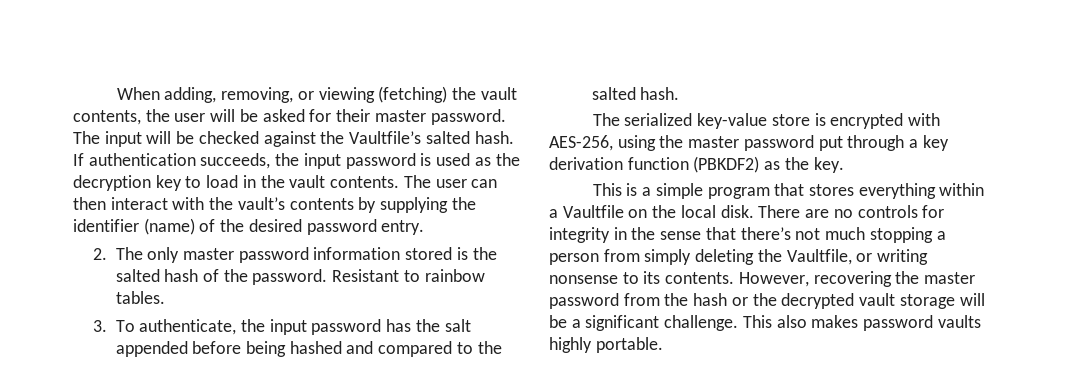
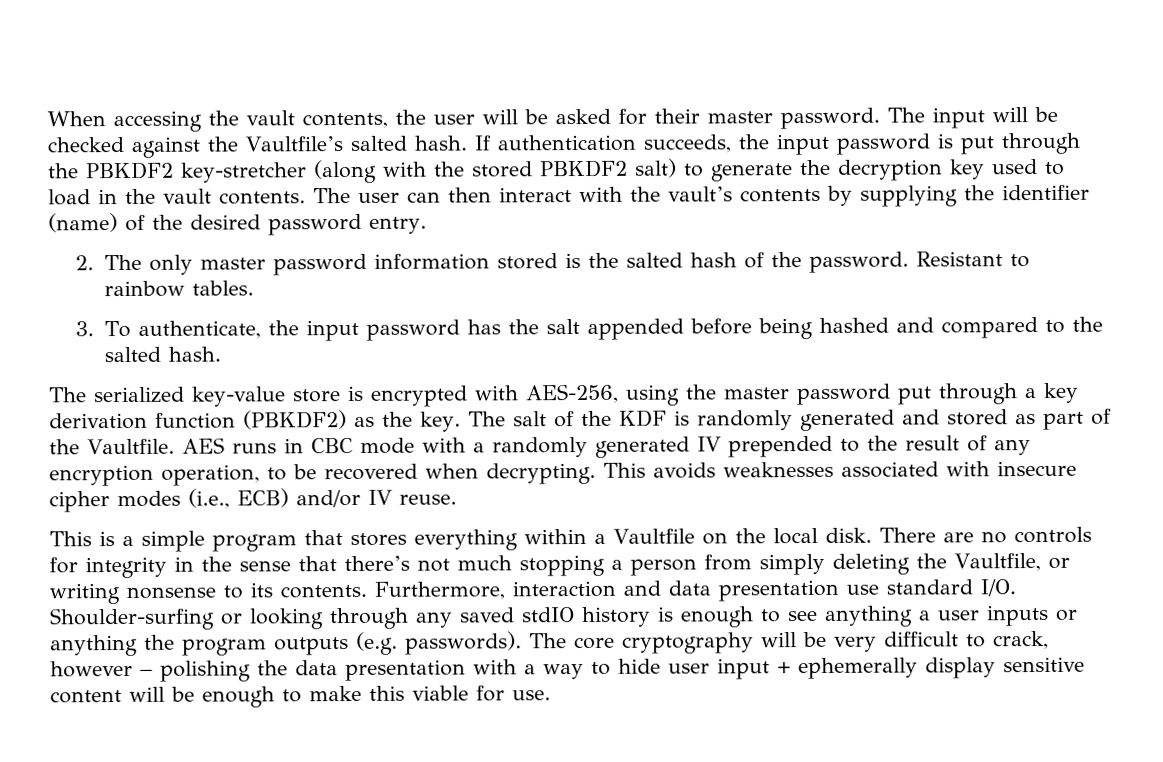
- When adding, removing, or viewing (fetching) the vault contents, the user will be asked for their master password.
+ When accessing the vault contents, the user will be asked for their master password.
- If authentication succeeds, the input password is used as the decryption key to load in the vault contents.
+ If authentication succeeds, the input password is put through the PBKDF2 key-stretcher (along with the stored PBKDF2 salt) to generate the decryption key used to load in the vault contents.
+ The salt of the KDF is randomly generated and stored as part of the Vaultfile. AES runs in CBC mode with a randomly generated IV prepended to the result of any encryption operation, to be recovered when decrypting. This avoids weaknesses associated with insecure cipher modes (i.e., ECB) and/or IV reuse.
- However, recovering the master password from the hash or the decrypted vault storage will be a significant challenge. This also makes password vaults highly portable.
+ Furthermore, interaction and data presentation use standard I/O. Shoulder-surfing or looking through any saved stdIO history is enough to see anything a user inputs or anything the program outputs (e.g. passwords). The core cryptography will be very difficult to crack, however – polishing the data presentation with a way to hide user input + ephemerally display sensitive content will be enough to make this viable for use.

